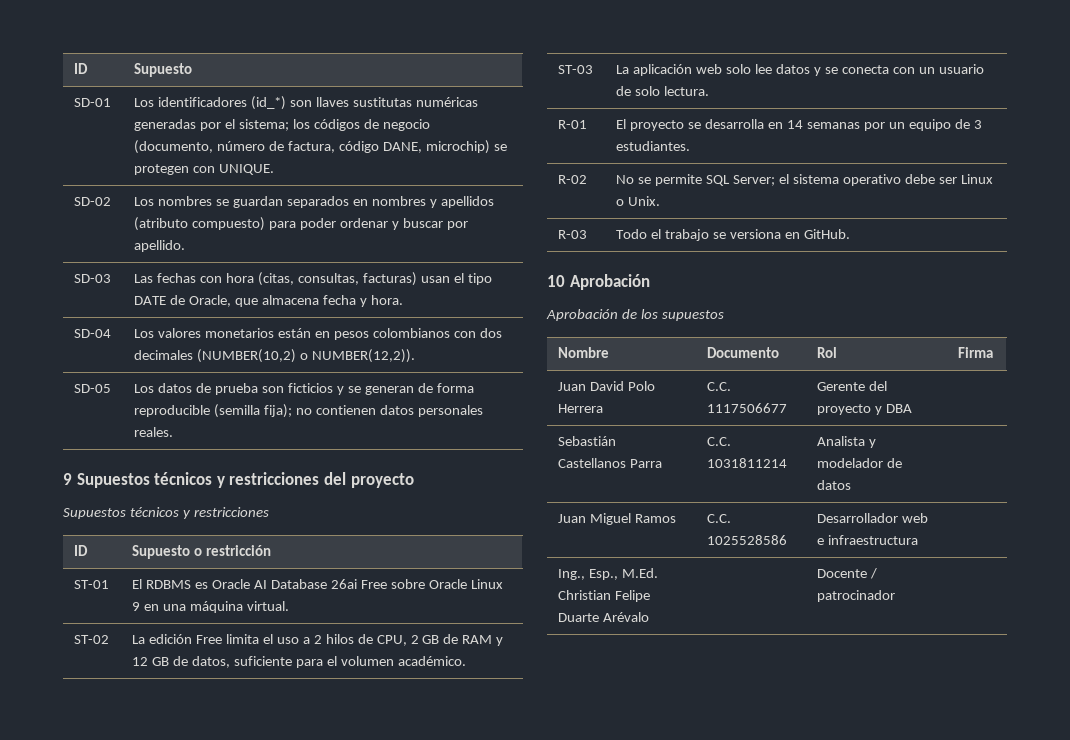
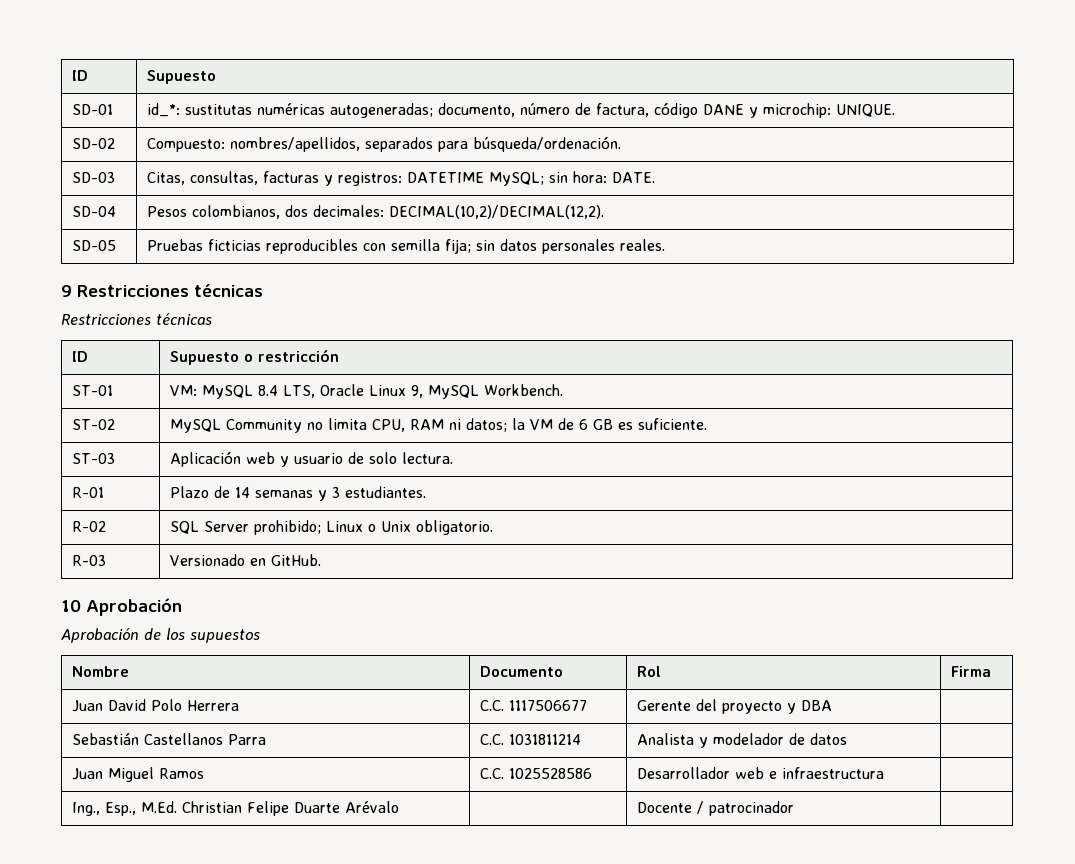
- SD-01 | Los identificadores (id_*) son llaves sustitutas numéricas generadas por el sistema; los códigos de negocio (documento, número de factura, código DANE, microchip) se protegen con UNIQUE.
- SD-02 | Los nombres se guardan separados en nombres y apellidos (atributo compuesto) para poder ordenar y buscar por apellido.
- SD-03 | Las fechas con hora (citas, consultas, facturas) usan el tipo DATE de Oracle, que almacena fecha y hora.
- SD-04 | Los valores monetarios están en pesos colombianos con dos decimales (NUMBER(10,2) o NUMBER(12,2)).
- SD-05 | Los datos de prueba son ficticios y se generan de forma reproducible (semilla fija); no contienen datos personales reales.
- 9 Supuestos técnicos y restricciones del proyecto
- Supuestos técnicos y restricciones
+ SD-01 | id_*: sustitutas numéricas autogeneradas; documento, número de factura, código DANE y microchip: UNIQUE.
+ SD-02 | Compuesto: nombres/apellidos, separados para búsqueda/ordenación.
+ SD-03 | Citas, consultas, facturas y registros: DATETIME MySQL; sin hora: DATE.
+ SD-04 | Pesos colombianos, dos decimales: DECIMAL(10,2)/DECIMAL(12,2).
+ SD-05 | Pruebas ficticias reproducibles con semilla fija; sin datos personales reales.
+ 9 Restricciones técnicas
+ Restricciones técnicas
- ST-01 | El RDBMS es Oracle AI Database 26ai Free sobre Oracle Linux 9 en una máquina virtual.
- ST-02 | La edición Free limita el uso a 2 hilos de CPU, 2 GB de RAM y 12 GB de datos, suficiente para el volumen académico.
- ST-03 | La aplicación web solo lee datos y se conecta con un usuario de solo lectura.
+ ST-01 | VM: MySQL 8.4 LTS, Oracle Linux 9, MySQL Workbench.
+ ST-02 | MySQL Community no limita CPU, RAM ni datos; la VM de 6 GB es suficiente.
+ ST-03 | Aplicación web y usuario de solo lectura.
- R-01 | El proyecto se desarrolla en 14 semanas por un equipo de 3 estudiantes.
- R-02 | No se permite SQL Server; el sistema operativo debe ser Linux o Unix.
- R-03 | Todo el trabajo se versiona en GitHub.
+ R-01 | Plazo de 14 semanas y 3 estudiantes.
+ R-02 | SQL Server prohibido; Linux o Unix obligatorio.
+ R-03 | Versionado en GitHub.

